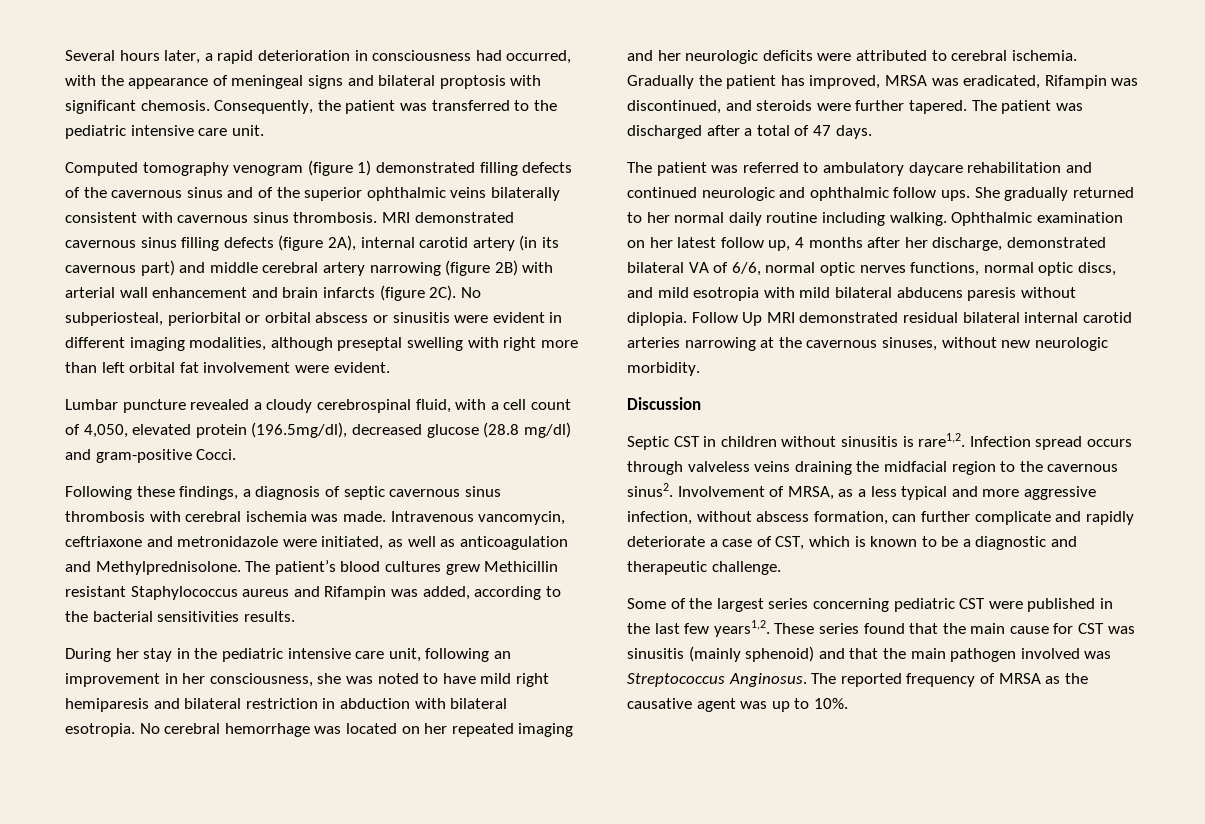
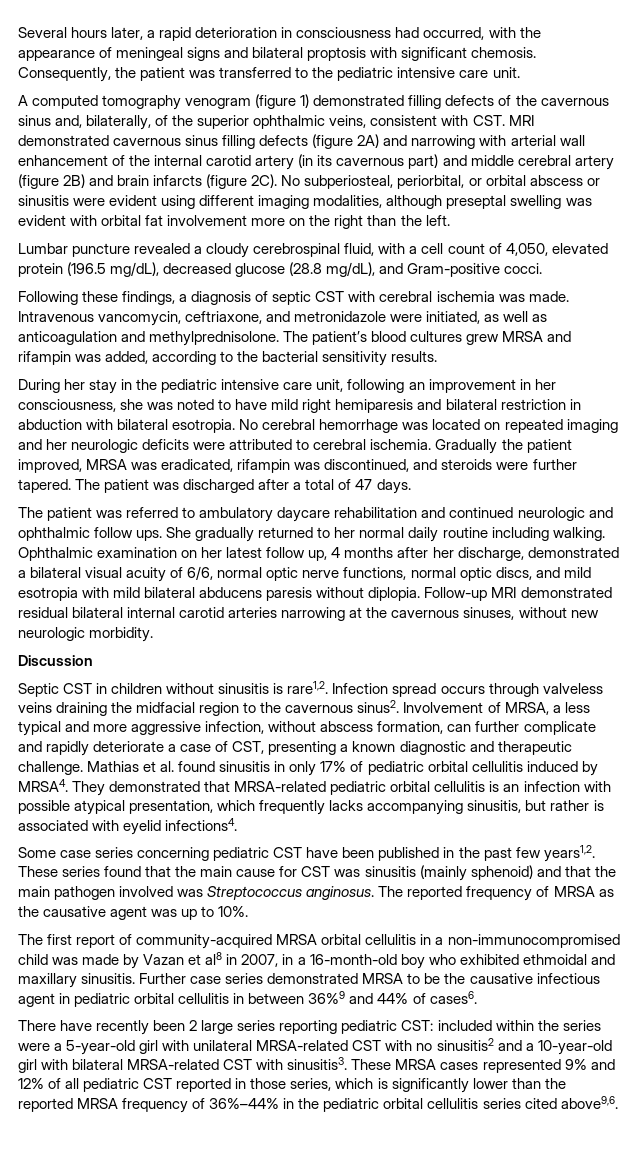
- Computed tomography venogram (figure 1) demonstrated filling defects of the cavernous sinus and of the superior ophthalmic veins bilaterally consistent with cavernous sinus thrombosis. MRI demonstrated cavernous sinus filling defects (figure 2A), internal carotid artery (in its cavernous part) and middle cerebral artery narrowing (figure 2B) with arterial wall enhancement and brain infarcts (figure 2C).
+ A computed tomography venogram (figure 1) demonstrated filling defects of the cavernous sinus and, bilaterally, of the superior ophthalmic veins, consistent with CST. MRI demonstrated cavernous sinus filling defects (figure 2A) and narrowing with arterial wall enhancement of the internal carotid artery (in its cavernous part) and middle cerebral artery (figure 2B) and brain infarcts (figure 2C).
- No subperiosteal, periorbital or orbital abscess or sinusitis were evident in different imaging modalities, although preseptal swelling with right more than left orbital fat involvement were evident.
+ No subperiosteal, periorbital, or orbital abscess or sinusitis were evident using different imaging modalities, although preseptal swelling was evident with orbital fat involvement more on the right than the left.
- Lumbar puncture revealed a cloudy cerebrospinal fluid, with a cell count of 4,050, elevated protein (196.5mg/dl), decreased glucose (28.8 mg/dl) and gram-positive Cocci.
+ Lumbar puncture revealed a cloudy cerebrospinal fluid, with a cell count of 4,050, elevated protein (196.5 mg/dL), decreased glucose (28.8 mg/dL), and Gram-positive cocci.
- Following these findings, a diagnosis of septic cavernous sinus thrombosis with cerebral ischemia was made.
+ Following these findings, a diagnosis of septic CST with cerebral ischemia was made.
- Intravenous vancomycin, ceftriaxone and metronidazole were initiated, as well as anticoagulation and Methylprednisolone.
+ Intravenous vancomycin, ceftriaxone, and metronidazole were initiated, as well as anticoagulation and methylprednisolone.
- The patient’s blood cultures grew Methicillin resistant Staphylococcus aureus and Rifampin was added, according to the bacterial sensitivities results.
+ The patient’s blood cultures grew MRSA and rifampin was added, according to the bacterial sensitivity results.
- No cerebral hemorrhage was located on her repeated imaging and her neurologic deficits were attributed to cerebral ischemia.
+ No cerebral hemorrhage was located on repeated imaging and her neurologic deficits were attributed to cerebral ischemia.
- Gradually the patient has improved, MRSA was eradicated, Rifampin was discontinued, and steroids were further tapered.
+ Gradually the patient improved, MRSA was eradicated, rifampin was discontinued, and steroids were further tapered.
- Ophthalmic examination on her latest follow up, 4 months after her discharge, demonstrated bilateral VA of 6/6, normal optic nerves functions, normal optic discs, and mild esotropia with mild bilateral abducens paresis without diplopia.
+ Ophthalmic examination on her latest follow up, 4 months after her discharge, demonstrated a bilateral visual acuity of 6/6, normal optic nerve functions, normal optic discs, and mild esotropia with mild bilateral abducens paresis without diplopia.
- Follow Up MRI demonstrated residual bilateral internal carotid arteries narrowing at the cavernous sinuses, without new neurologic morbidity.
+ Follow-up MRI demonstrated residual bilateral internal carotid arteries narrowing at the cavernous sinuses, without new neurologic morbidity.
- Involvement of MRSA, as a less typical and more aggressive infection, without abscess formation, can further complicate and rapidly deteriorate a case of CST, which is known to be a diagnostic and therapeutic challenge.
- Some of the largest series concerning pediatric CST were published in the last few years1,2.
+ Involvement of MRSA, a less typical and more aggressive infection, without abscess formation, can further complicate and rapidly deteriorate a case of CST, presenting a known diagnostic and therapeutic challenge. Mathias et al. found sinusitis in only 17% of pediatric orbital cellulitis induced by MRSA4. They demonstrated that MRSA-related pediatric orbital cellulitis is an infection with possible atypical presentation, which frequently lacks accompanying sinusitis, but rather is associated with eyelid infections4.
+ Some case series concerning pediatric CST have been published in the past few years1,2.
- These series found that the main cause for CST was sinusitis (mainly sphenoid) and that the main pathogen involved was Streptococcus Anginosus.
+ These series found that the main cause for CST was sinusitis (mainly sphenoid) and that the main pathogen involved was Streptococcus anginosus.
+ The first report of community-acquired MRSA orbital cellulitis in a non-immunocompromised child was made by Vazan et al8 in 2007, in a 16-month-old boy who exhibited ethmoidal and maxillary sinusitis. Further case series demonstrated MRSA to be the causative infectious agent in pediatric orbital cellulitis in between 36%9 and 44% of cases6.
+ There have recently been 2 large series reporting pediatric CST: included within the series were a 5-year-old girl with unilateral MRSA-related CST with no sinusitis2 and a 10-year-old girl with bilateral MRSA-related CST with sinusitis3. These MRSA cases represented 9% and 12% of all pediatric CST reported in those series, which is significantly lower than the reported MRSA frequency of 36%–44% in the pediatric orbital cellulitis series cited above9,6.

